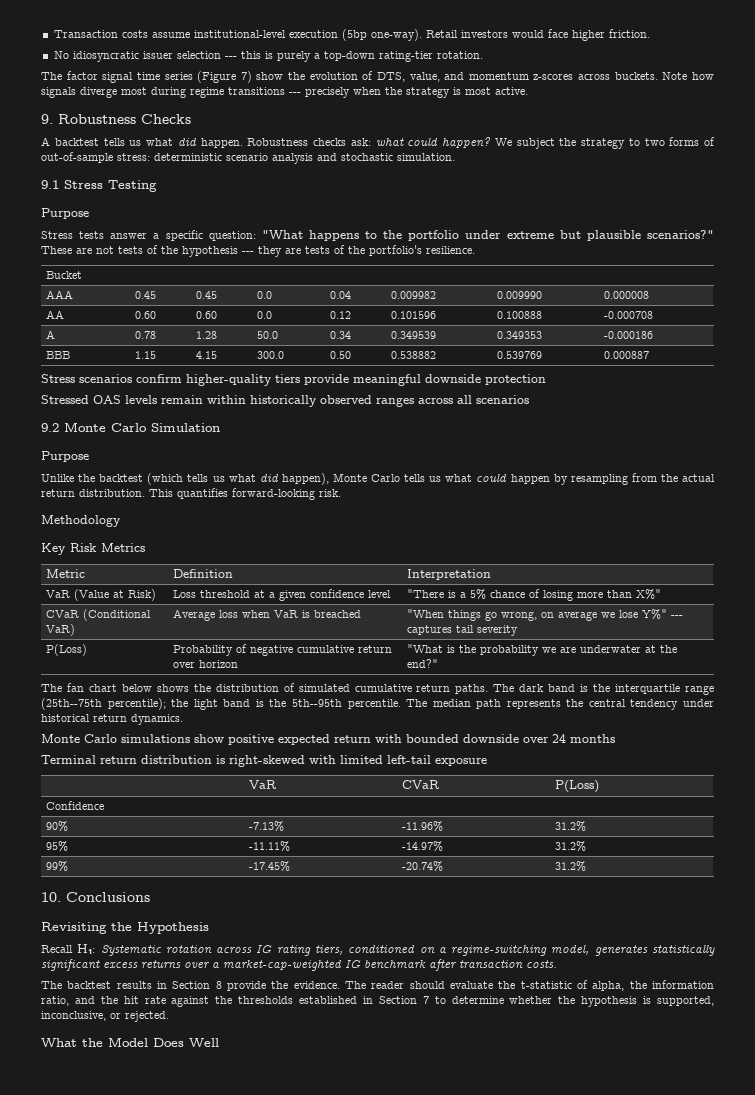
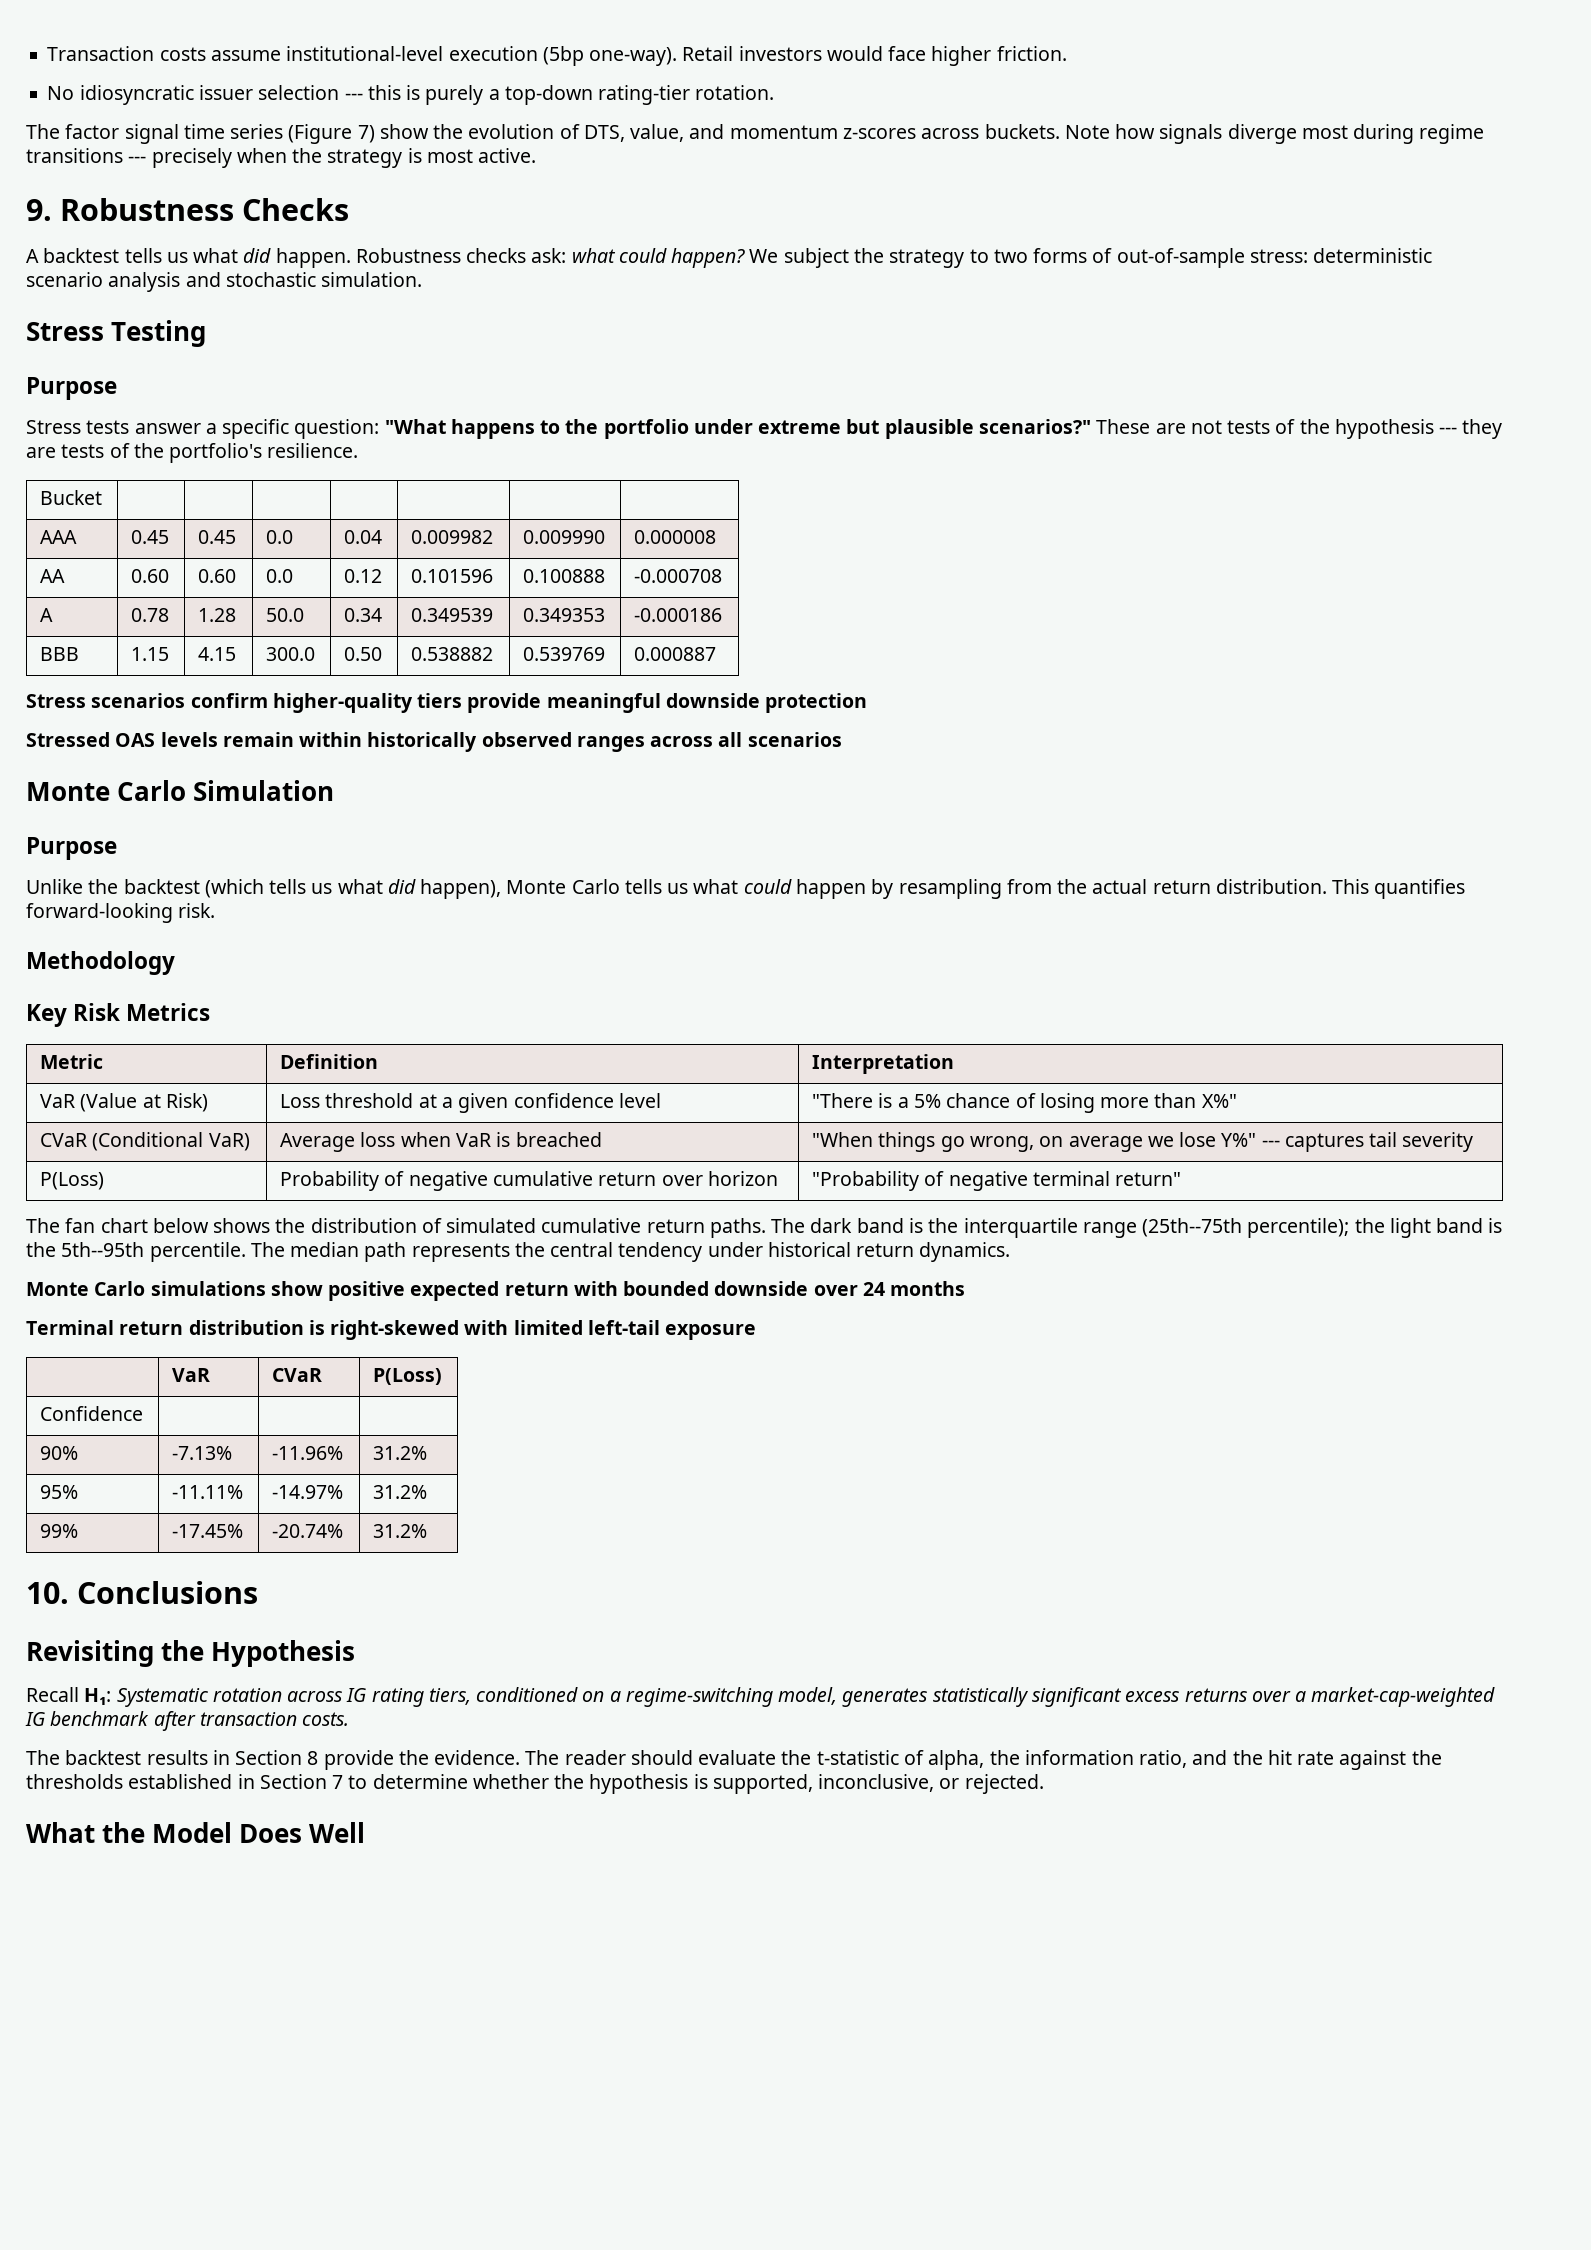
- 9.1 Stress Testing
+ Stress Testing
- 9.2 Monte Carlo Simulation
+ Monte Carlo Simulation
- P(Loss) | Probability of negative cumulative return over horizon | "What is the probability we are underwater at the end?"
+ P(Loss) | Probability of negative cumulative return over horizon | "Probability of negative terminal return"

